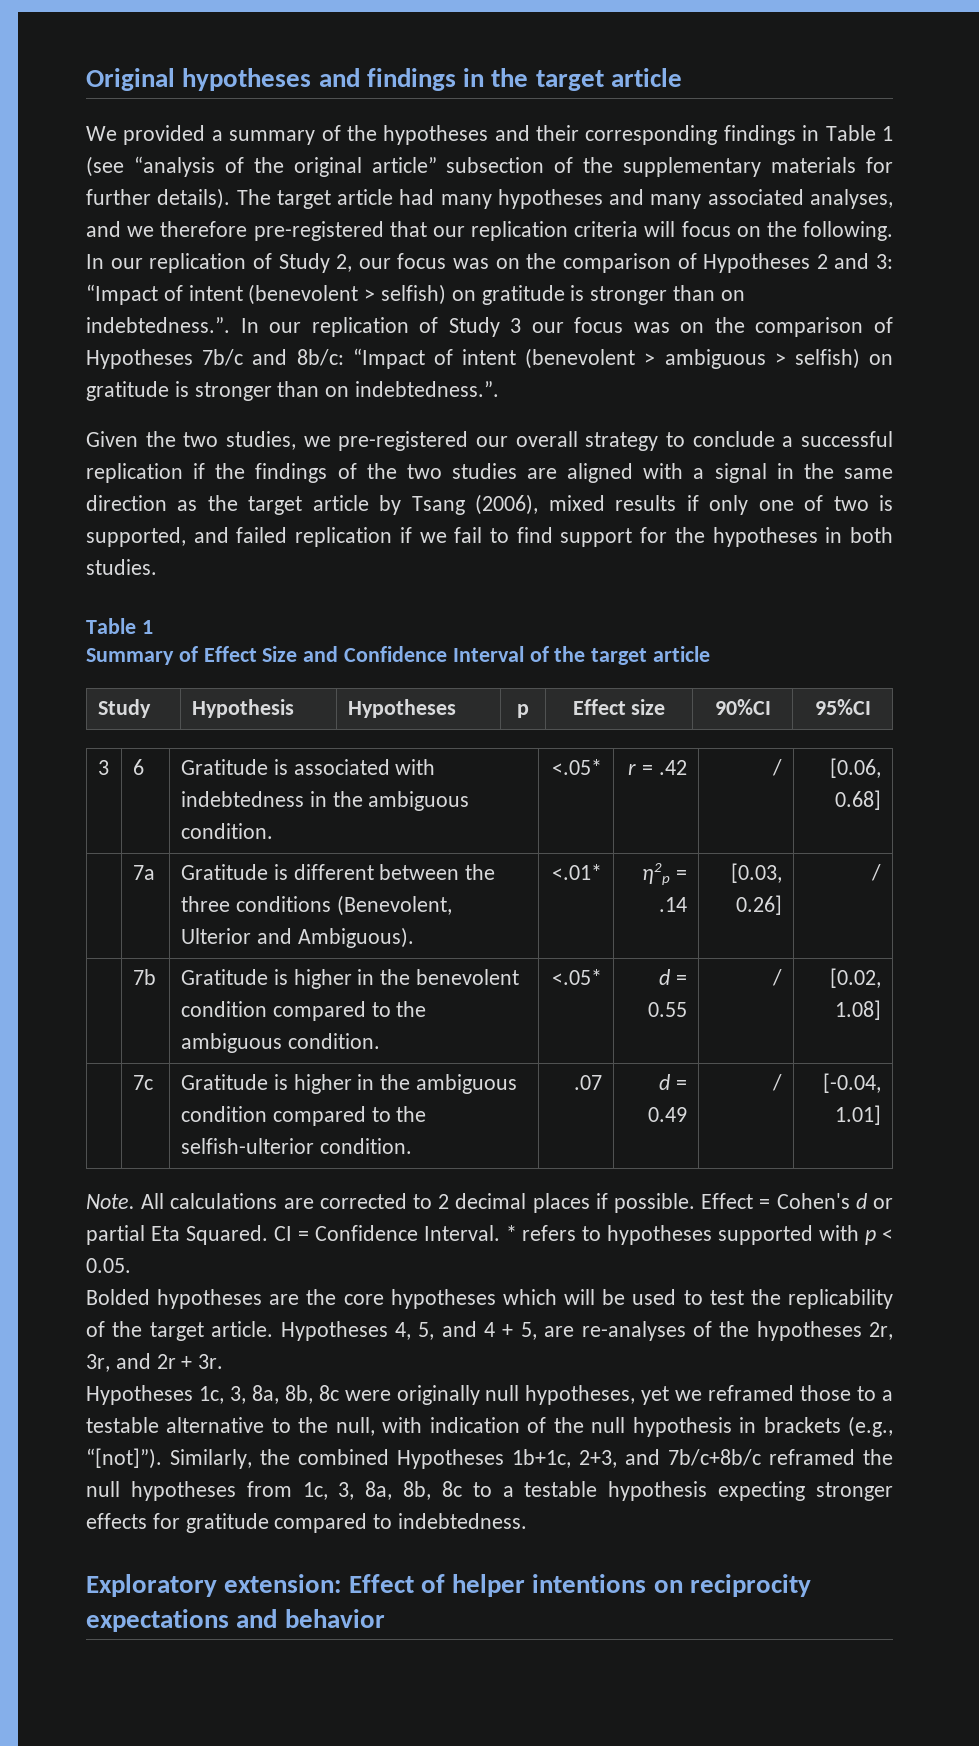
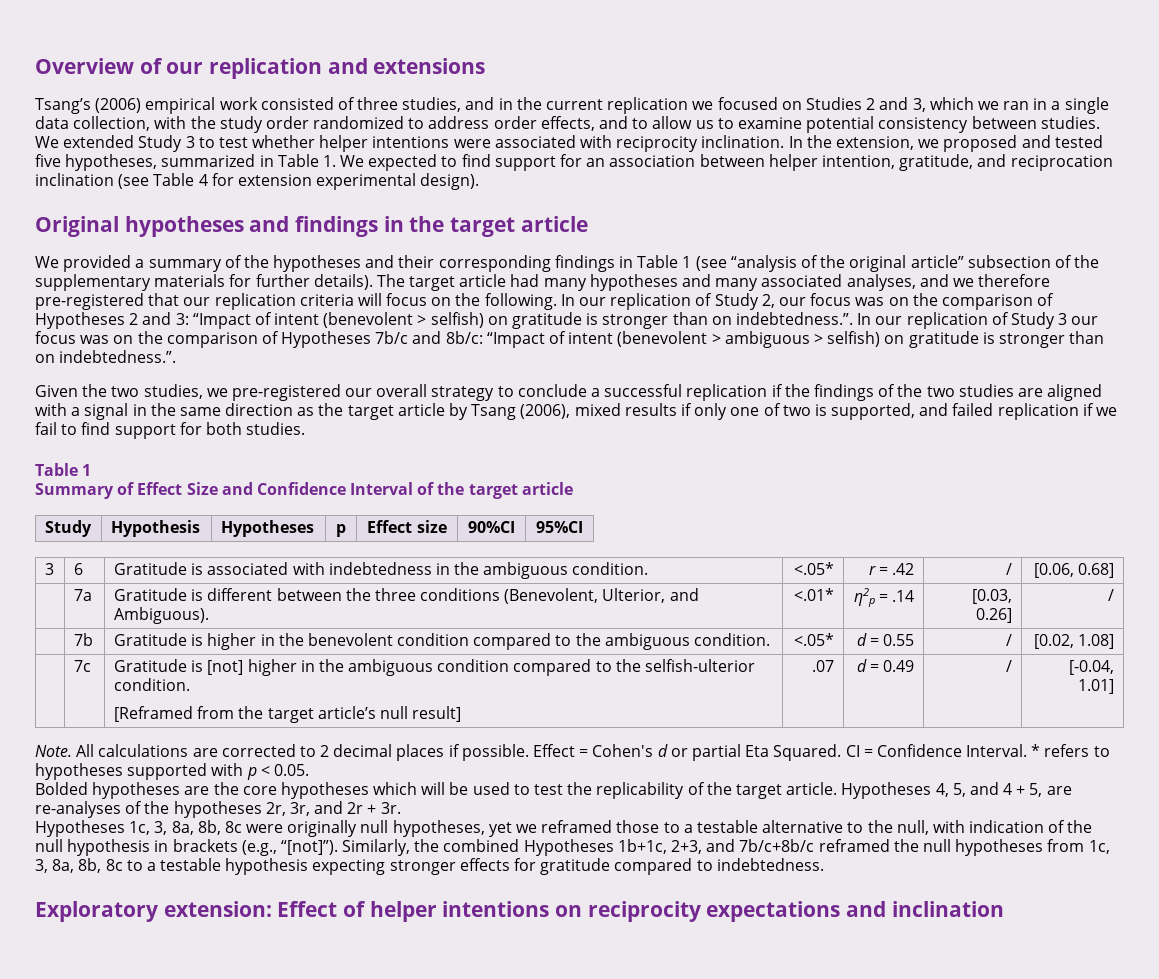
+ Overview of our replication and extensions
+ Tsang’s (2006) empirical work consisted of three studies, and in the current replication we focused on Studies 2 and 3, which we ran in a single data collection, with the study order randomized to address order effects, and to allow us to examine potential consistency between studies. We extended Study 3 to test whether helper intentions were associated with reciprocity inclination. In the extension, we proposed and tested five hypotheses, summarized in Table 1. We expected to find support for an association between helper intention, gratitude, and reciprocation inclination (see Table 4 for extension experimental design).
- Given the two studies, we pre-registered our overall strategy to conclude a successful replication if the findings of the two studies are aligned with a signal in the same direction as the target article by Tsang (2006), mixed results if only one of two is supported, and failed replication if we fail to find support for the hypotheses in both studies.
+ Given the two studies, we pre-registered our overall strategy to conclude a successful replication if the findings of the two studies are aligned with a signal in the same direction as the target article by Tsang (2006), mixed results if only one of two is supported, and failed replication if we fail to find support for both studies.
- | 7a | Gratitude is different between the three conditions (Benevolent, Ulterior and Ambiguous). | <.01* | η2p = .14 | [0.03, 0.26] | /
+ | 7a | Gratitude is different between the three conditions (Benevolent, Ulterior, and Ambiguous). | <.01* | η2p = .14 | [0.03, 0.26] | /
- | 7c | Gratitude is higher in the ambiguous condition compared to the selfish-ulterior condition. | .07 | d = 0.49 | / | [-0.04, 1.01]
+ | 7c | Gratitude is [not] higher in the ambiguous condition compared to the selfish-ulterior condition.
+ [Reframed from the target article’s null result] | .07 | d = 0.49 | / | [-0.04, 1.01]
- Exploratory extension: Effect of helper intentions on reciprocity expectations and behavior
+ Exploratory extension: Effect of helper intentions on reciprocity expectations and inclination

